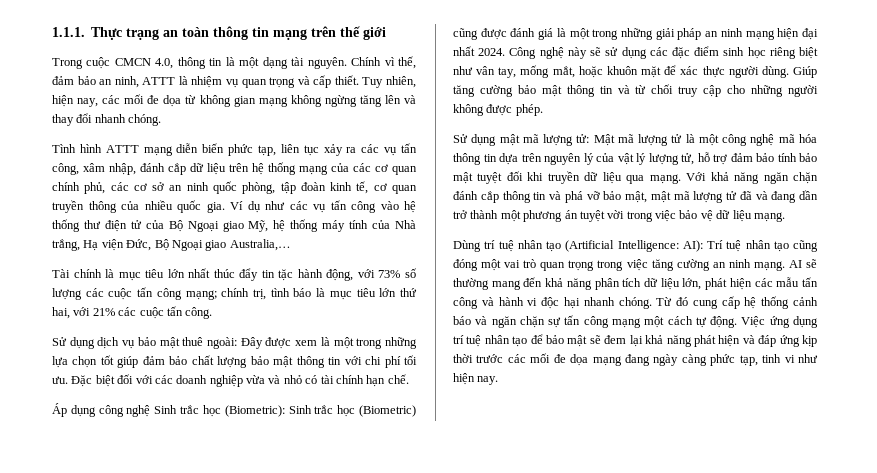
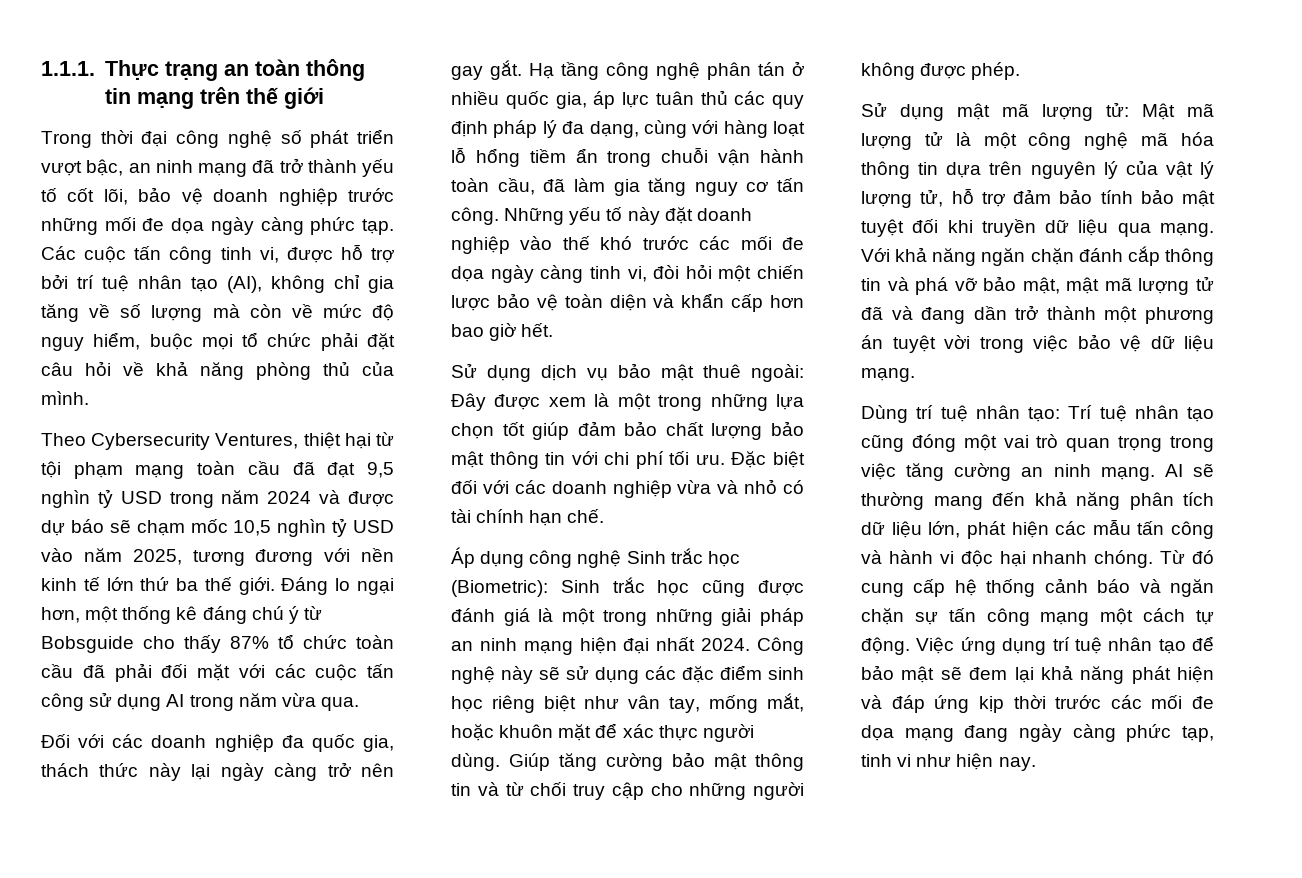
- Trong cuộc CMCN 4.0, thông tin là một dạng tài nguyên. Chính vì thế, đảm bảo an ninh, ATTT là nhiệm vụ quan trọng và cấp thiết. Tuy nhiên, hiện nay, các mối đe dọa từ không gian mạng không ngừng tăng lên và thay đổi nhanh chóng.
- Tình hình ATTT mạng diễn biến phức tạp, liên tục xảy ra các vụ tấn công, xâm nhập, đánh cắp dữ liệu trên hệ thống mạng của các cơ quan chính phủ, các cơ sở an ninh quốc phòng, tập đoàn kinh tế, cơ quan truyền thông của nhiều quốc gia. Ví dụ như các vụ tấn công vào hệ thống thư điện tử của Bộ Ngoại giao Mỹ, hệ thống máy tính của Nhà trắng, Hạ viện Đức, Bộ Ngoại giao Australia,…
- Tài chính là mục tiêu lớn nhất thúc đẩy tin tặc hành động, với 73% số lượng các cuộc tấn công mạng; chính trị, tình báo là mục tiêu lớn thứ hai, với 21% các cuộc tấn công.
+ Trong thời đại công nghệ số phát triển vượt bậc, an ninh mạng đã trở thành yếu tố cốt lõi, bảo vệ doanh nghiệp trước những mối đe dọa ngày càng phức tạp. Các cuộc tấn công tinh vi, được hỗ trợ bởi trí tuệ nhân tạo (AI), không chỉ gia tăng về số lượng mà còn về mức độ nguy hiểm, buộc mọi tổ chức phải đặt câu hỏi về khả năng phòng thủ của mình.
+ Theo Cybersecurity Ventures, thiệt hại từ tội phạm mạng toàn cầu đã đạt 9,5 nghìn tỷ USD trong năm 2024 và được dự báo sẽ chạm mốc 10,5 nghìn tỷ USD vào năm 2025, tương đương với nền kinh tế lớn thứ ba thế giới. Đáng lo ngại hơn, một thống kê đáng chú ý từ Bobsguide cho thấy 87% tổ chức toàn cầu đã phải đối mặt với các cuộc tấn công sử dụng AI trong năm vừa qua.
+ Đối với các doanh nghiệp đa quốc gia, thách thức này lại ngày càng trở nên gay gắt. Hạ tầng công nghệ phân tán ở nhiều quốc gia, áp lực tuân thủ các quy định pháp lý đa dạng, cùng với hàng loạt lỗ hổng tiềm ẩn trong chuỗi vận hành toàn cầu, đã làm gia tăng nguy cơ tấn công. Những yếu tố này đặt doanh nghiệp vào thế khó trước các mối đe dọa ngày càng tinh vi, đòi hỏi một chiến lược bảo vệ toàn diện và khẩn cấp hơn bao giờ hết.
- Áp dụng công nghệ Sinh trắc học (Biometric): Sinh trắc học (Biometric) cũng được đánh giá là một trong những giải pháp an ninh mạng hiện đại nhất 2024.
+ Áp dụng công nghệ Sinh trắc học (Biometric): Sinh trắc học cũng được đánh giá là một trong những giải pháp an ninh mạng hiện đại nhất 2024.
- Dùng trí tuệ nhân tạo (Artificial Intelligence: AI): Trí tuệ nhân tạo cũng đóng một vai trò quan trọng trong việc tăng cường an ninh mạng.
+ Dùng trí tuệ nhân tạo: Trí tuệ nhân tạo cũng đóng một vai trò quan trọng trong việc tăng cường an ninh mạng.

